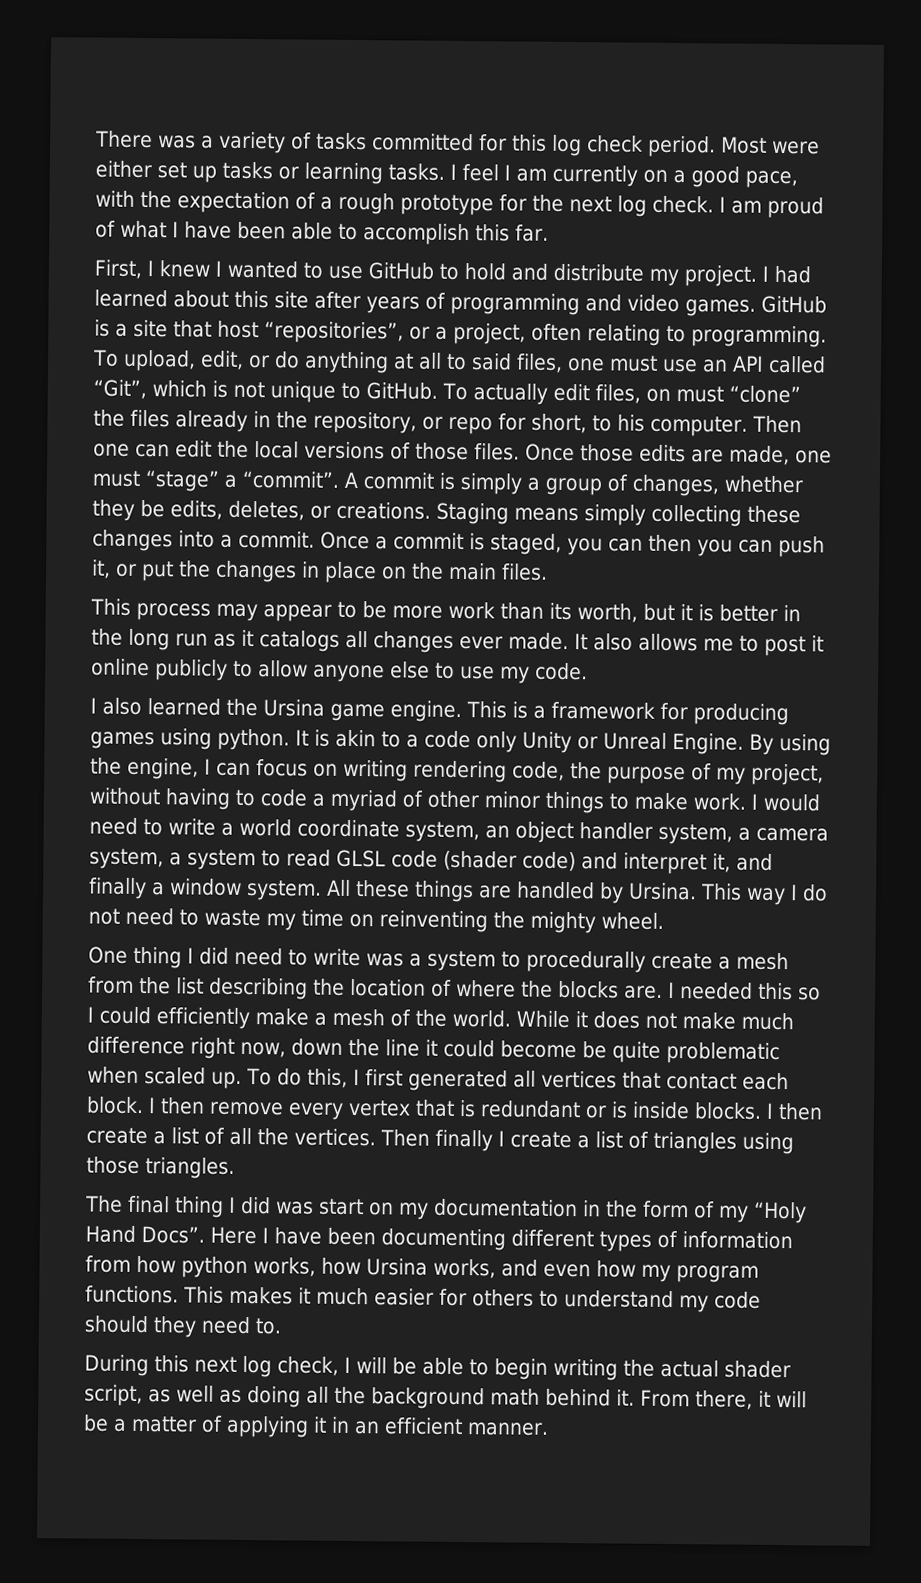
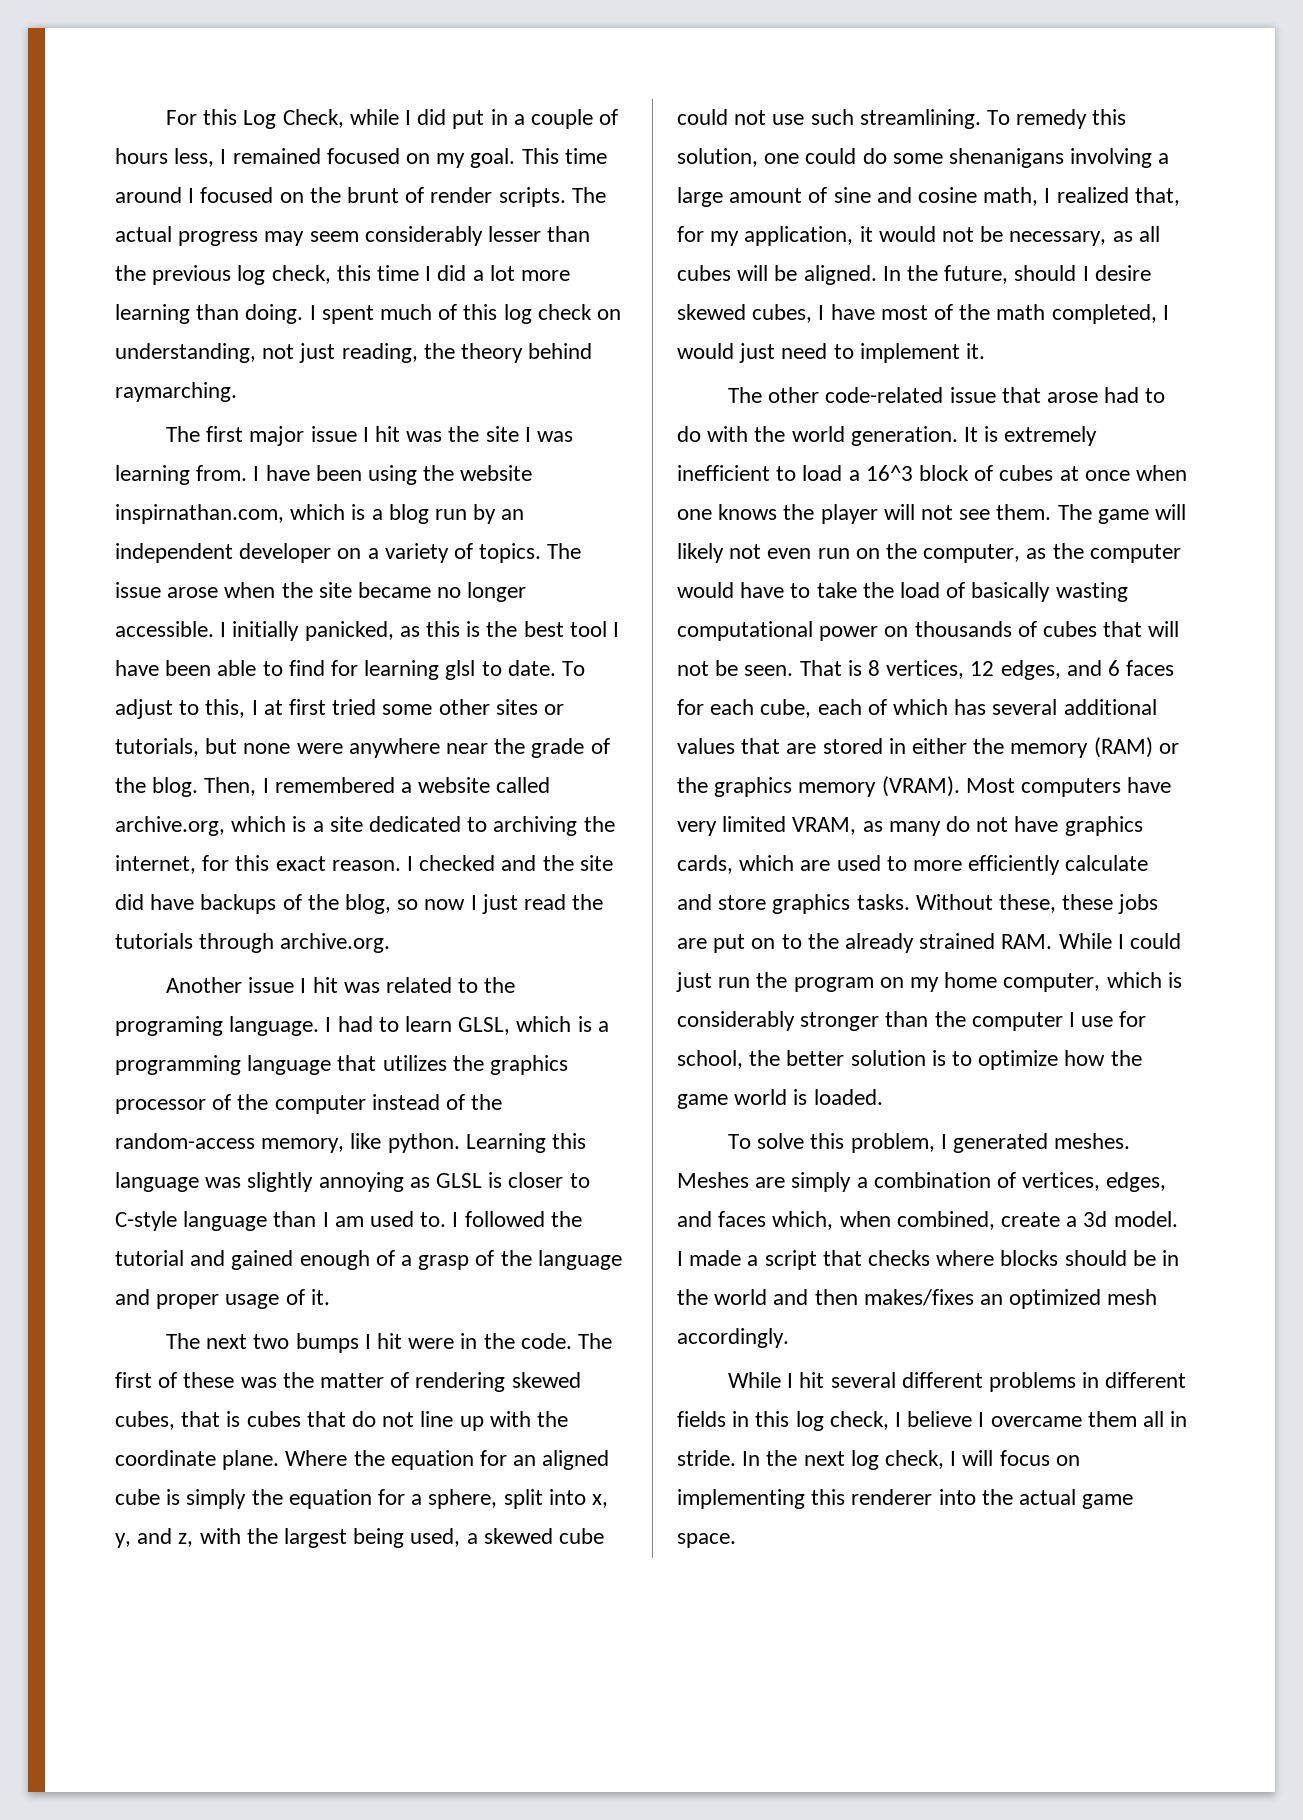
- There was a variety of tasks committed for this log check period. Most were either set up tasks or learning tasks. I feel I am currently on a good pace, with the expectation of a rough prototype for the next log check. I am proud of what I have been able to accomplish this far.
- First, I knew I wanted to use GitHub to hold and distribute my project. I had learned about this site after years of programming and video games. GitHub is a site that host “repositories”, or a project, often relating to programming. To upload, edit, or do anything at all to said files, one must use an API called “Git”, which is not unique to GitHub. To actually edit files, on must “clone” the files already in the repository, or repo for short, to his computer. Then one can edit the local versions of those files. Once those edits are made, one must “stage” a “commit”. A commit is simply a group of changes, whether they be edits, deletes, or creations. Staging means simply collecting these changes into a commit. Once a commit is staged, you can then you can push it, or put the changes in place on the main files.
- This process may appear to be more work than its worth, but it is better in the long run as it catalogs all changes ever made. It also allows me to post it online publicly to allow anyone else to use my code.
- I also learned the Ursina game engine. This is a framework for producing games using python. It is akin to a code only Unity or Unreal Engine. By using the engine, I can focus on writing rendering code, the purpose of my project, without having to code a myriad of other minor things to make work. I would need to write a world coordinate system, an object handler system, a camera system, a system to read GLSL code (shader code) and interpret it, and finally a window system. All these things are handled by Ursina. This way I do not need to waste my time on reinventing the mighty wheel.
- One thing I did need to write was a system to procedurally create a mesh from the list describing the location of where the blocks are. I needed this so I could efficiently make a mesh of the world. While it does not make much difference right now, down the line it could become be quite problematic when scaled up. To do this, I first generated all vertices that contact each block. I then remove every vertex that is redundant or is inside blocks. I then create a list of all the vertices. Then finally I create a list of triangles using those triangles.
- The final thing I did was start on my documentation in the form of my “Holy Hand Docs”. Here I have been documenting different types of information from how python works, how Ursina works, and even how my program functions. This makes it much easier for others to understand my code should they need to.
- During this next log check, I will be able to begin writing the actual shader script, as well as doing all the background math behind it. From there, it will be a matter of applying it in an efficient manner.
+ For this Log Check, while I did put in a couple of hours less, I remained focused on my goal. This time around I focused on the brunt of render scripts. The actual progress may seem considerably lesser than the previous log check, this time I did a lot more learning than doing. I spent much of this log check on understanding, not just reading, the theory behind raymarching.
+ The first major issue I hit was the site I was learning from. I have been using the website inspirnathan.com, which is a blog run by an independent developer on a variety of topics. The issue arose when the site became no longer accessible. I initially panicked, as this is the best tool I have been able to find for learning glsl to date. To adjust to this, I at first tried some other sites or tutorials, but none were anywhere near the grade of the blog. Then, I remembered a website called archive.org, which is a site dedicated to archiving the internet, for this exact reason. I checked and the site did have backups of the blog, so now I just read the tutorials through archive.org.
+ Another issue I hit was related to the programing language. I had to learn GLSL, which is a programming language that utilizes the graphics processor of the computer instead of the random-access memory, like python. Learning this language was slightly annoying as GLSL is closer to C-style language than I am used to. I followed the tutorial and gained enough of a grasp of the language and proper usage of it.
+ The next two bumps I hit were in the code. The first of these was the matter of rendering skewed cubes, that is cubes that do not line up with the coordinate plane. Where the equation for an aligned cube is simply the equation for a sphere, split into x, y, and z, with the largest being used, a skewed cube could not use such streamlining. To remedy this solution, one could do some shenanigans involving a large amount of sine and cosine math, I realized that, for my application, it would not be necessary, as all cubes will be aligned. In the future, should I desire skewed cubes, I have most of the math completed, I would just need to implement it.
+ The other code-related issue that arose had to do with the world generation. It is extremely inefficient to load a 16^3 block of cubes at once when one knows the player will not see them. The game will likely not even run on the computer, as the computer would have to take the load of basically wasting computational power on thousands of cubes that will not be seen. That is 8 vertices, 12 edges, and 6 faces for each cube, each of which has several additional values that are stored in either the memory (RAM) or the graphics memory (VRAM). Most computers have very limited VRAM, as many do not have graphics cards, which are used to more efficiently calculate and store graphics tasks. Without these, these jobs are put on to the already strained RAM. While I could just run the program on my home computer, which is considerably stronger than the computer I use for school, the better solution is to optimize how the game world is loaded.
+ To solve this problem, I generated meshes. Meshes are simply a combination of vertices, edges, and faces which, when combined, create a 3d model. I made a script that checks where blocks should be in the world and then makes/fixes an optimized mesh accordingly.
+ While I hit several different problems in different fields in this log check, I believe I overcame them all in stride. In the next log check, I will focus on implementing this renderer into the actual game space.

